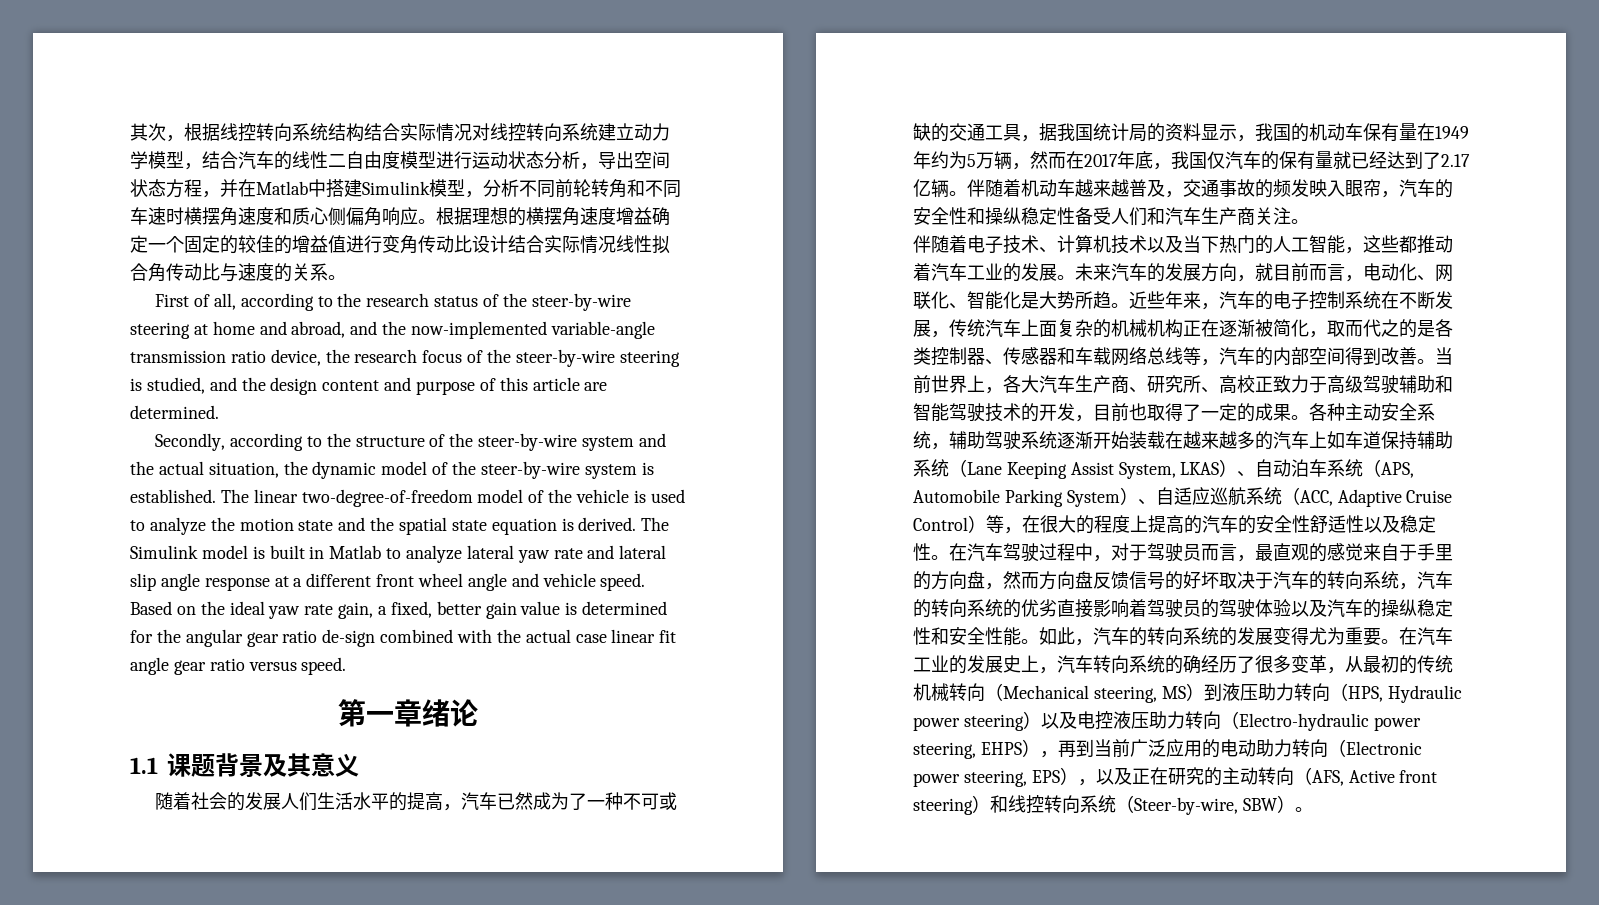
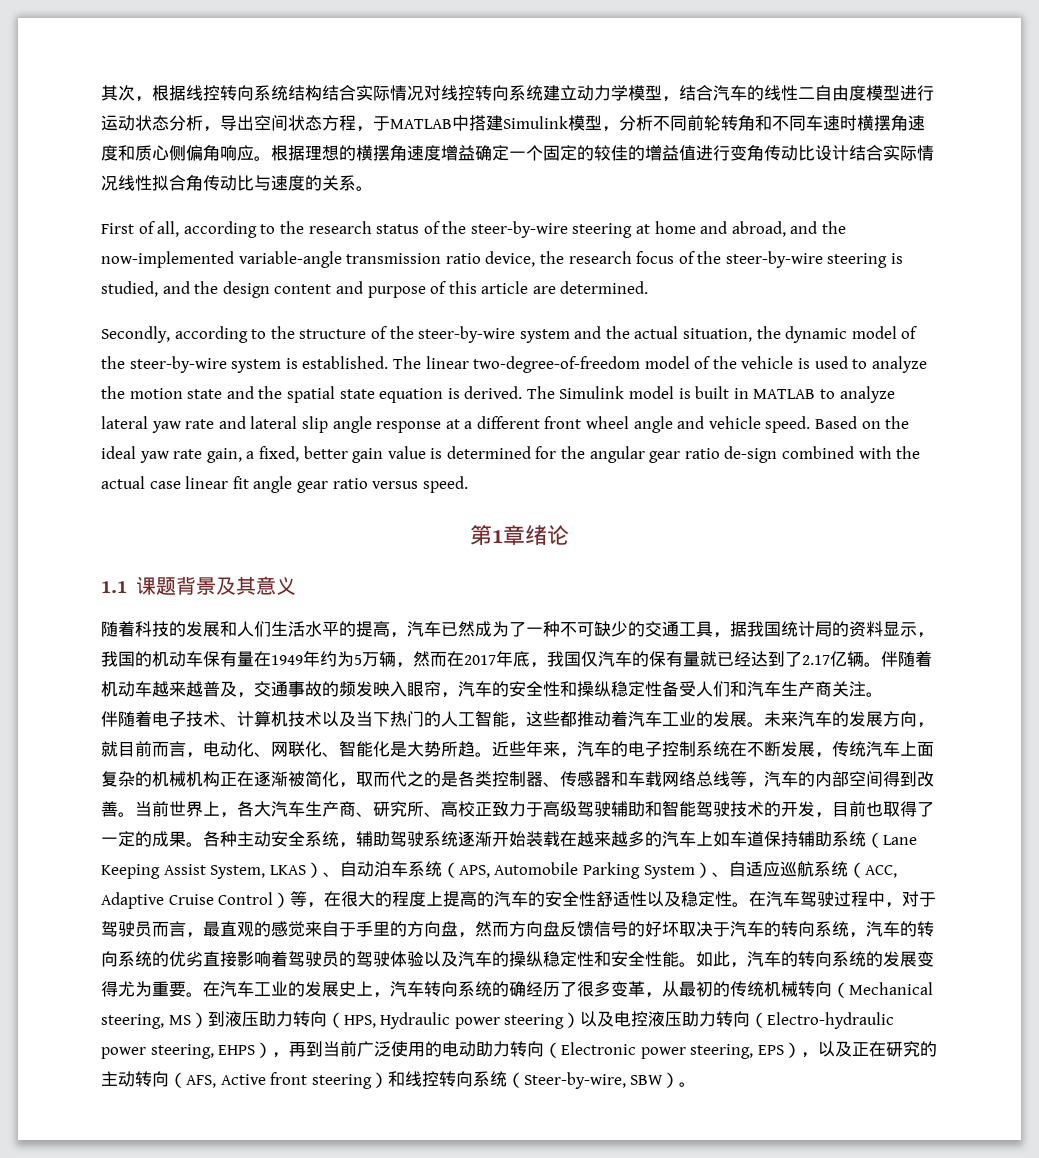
- 其次，根据线控转向系统结构结合实际情况对线控转向系统建立动力学模型，结合汽车的线性二自由度模型进行运动状态分析，导出空间状态方程，并在Matlab中搭建Simulink模型，分析不同前轮转角和不同车速时横摆角速度和质心侧偏角响应。
+ 其次，根据线控转向系统结构结合实际情况对线控转向系统建立动力学模型，结合汽车的线性二自由度模型进行运动状态分析，导出空间状态方程，于MATLAB中搭建Simulink模型，分析不同前轮转角和不同车速时横摆角速度和质心侧偏角响应。
- The Simulink model is built in Matlab to analyze lateral yaw rate and lateral slip angle response at a different front wheel angle and vehicle speed.
+ The Simulink model is built in MATLAB to analyze lateral yaw rate and lateral slip angle response at a different front wheel angle and vehicle speed.
- 第一章绪论
+ 第1章绪论
- 随着社会的发展人们生活水平的提高，汽车已然成为了一种不可或缺的交通工具，据我国统计局的资料显示，我国的机动车保有量在1949年约为5万辆，然而在2017年底，我国仅汽车的保有量就已经达到了2.17亿辆。
+ 随着科技的发展和人们生活水平的提高，汽车已然成为了一种不可缺少的交通工具，据我国统计局的资料显示，我国的机动车保有量在1949年约为5万辆，然而在2017年底，我国仅汽车的保有量就已经达到了2.17亿辆。
- 在汽车工业的发展史上，汽车转向系统的确经历了很多变革，从最初的传统机械转向（Mechanical steering, MS）到液压助力转向（HPS, Hydraulic power steering）以及电控液压助力转向（Electro-hydraulic power steering, EHPS），再到当前广泛应用的电动助力转向（Electronic power steering, EPS），以及正在研究的主动转向（AFS, Active front steering）和线控转向系统（Steer-by-wire, SBW）。
+ 在汽车工业的发展史上，汽车转向系统的确经历了很多变革，从最初的传统机械转向（Mechanical steering, MS）到液压助力转向（HPS, Hydraulic power steering）以及电控液压助力转向（Electro-hydraulic power steering, EHPS），再到当前广泛使用的电动助力转向（Electronic power steering, EPS），以及正在研究的主动转向（AFS, Active front steering）和线控转向系统（Steer-by-wire, SBW）。

